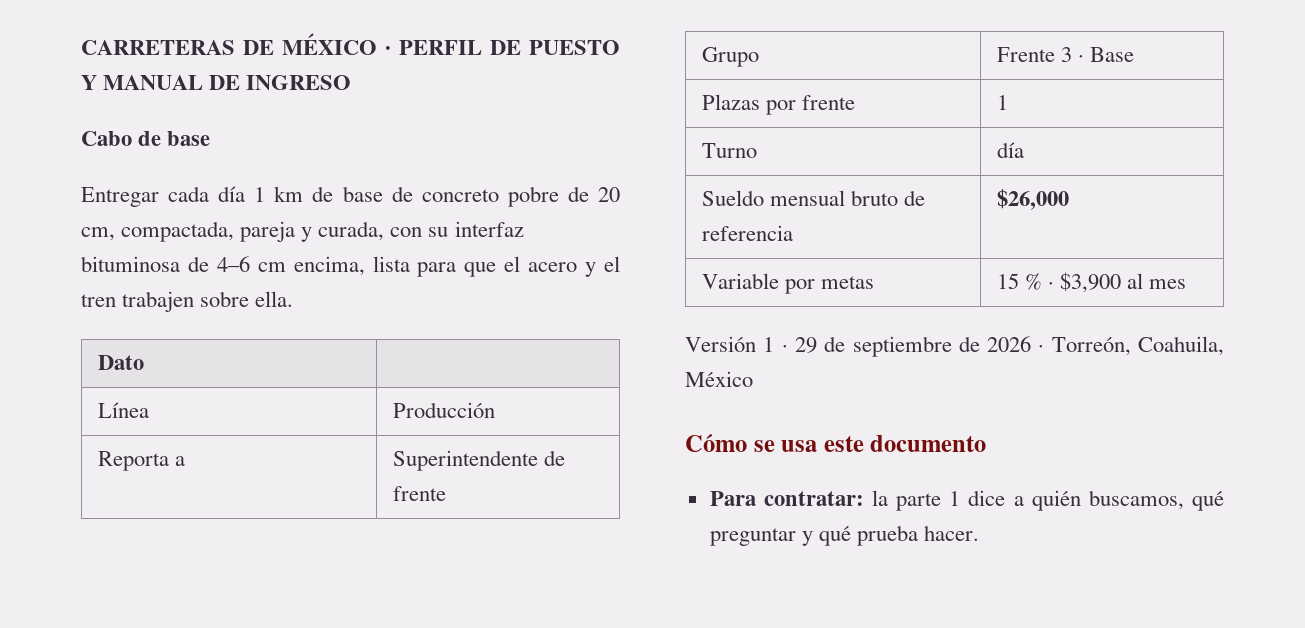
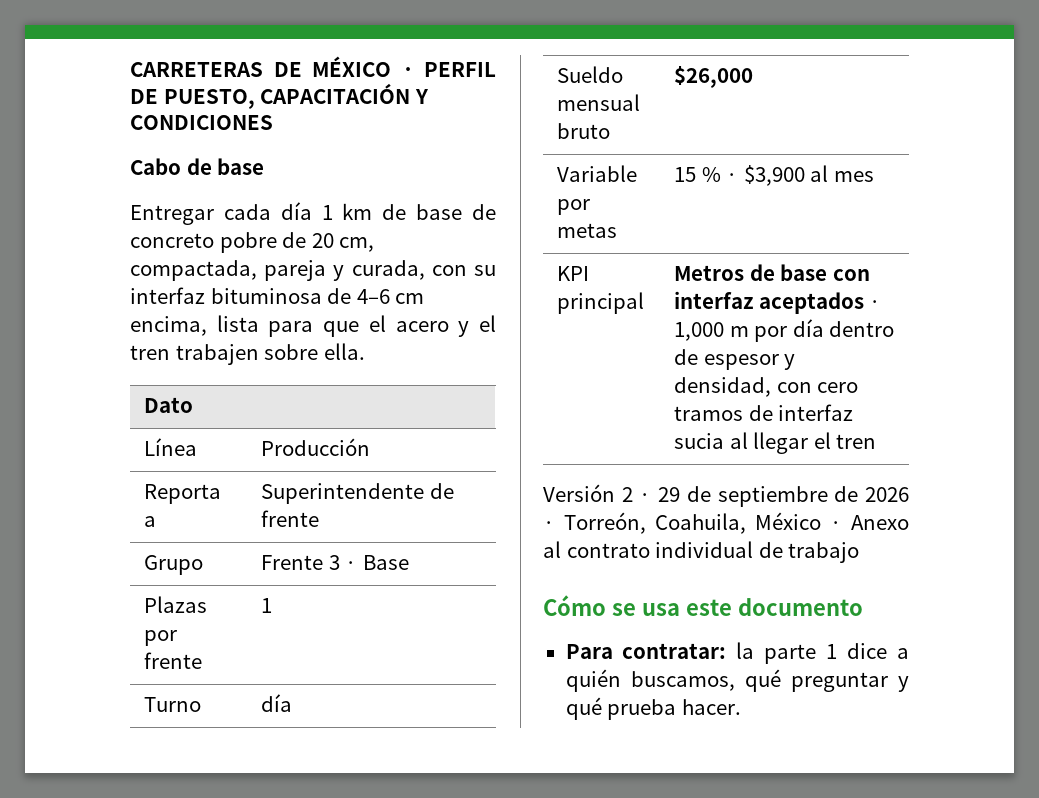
- CARRETERAS DE MÉXICO · PERFIL DE PUESTO Y MANUAL DE INGRESO
+ CARRETERAS DE MÉXICO · PERFIL DE PUESTO, CAPACITACIÓN Y CONDICIONES
- Sueldo mensual bruto de referencia | $26,000
+ Sueldo mensual bruto | $26,000
+ KPI principal | Metros de base con interfaz aceptados · 1,000 m por día dentro de espesor y densidad, con cero tramos de interfaz sucia al llegar el tren
- Versión 1 · 29 de septiembre de 2026 · Torreón, Coahuila, México
+ Versión 2 · 29 de septiembre de 2026 · Torreón, Coahuila, México · Anexo al contrato individual de trabajo

